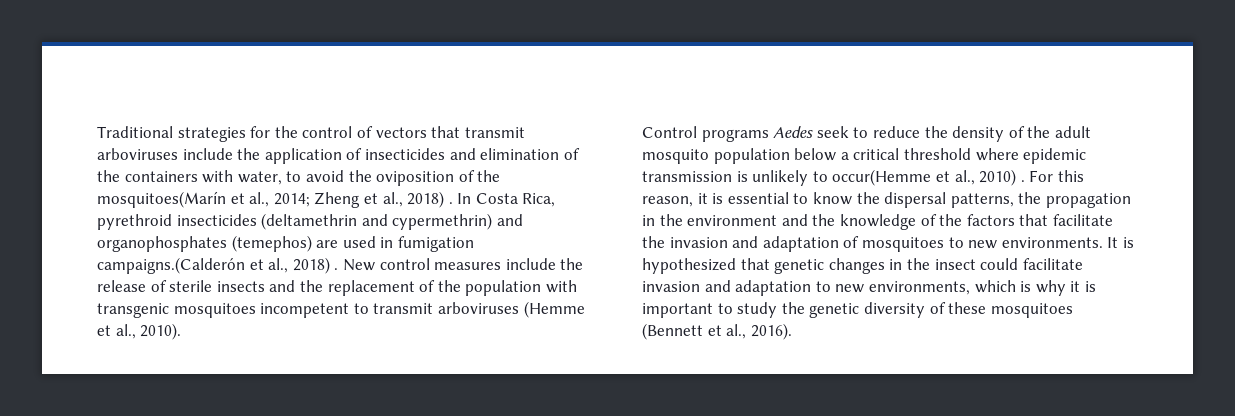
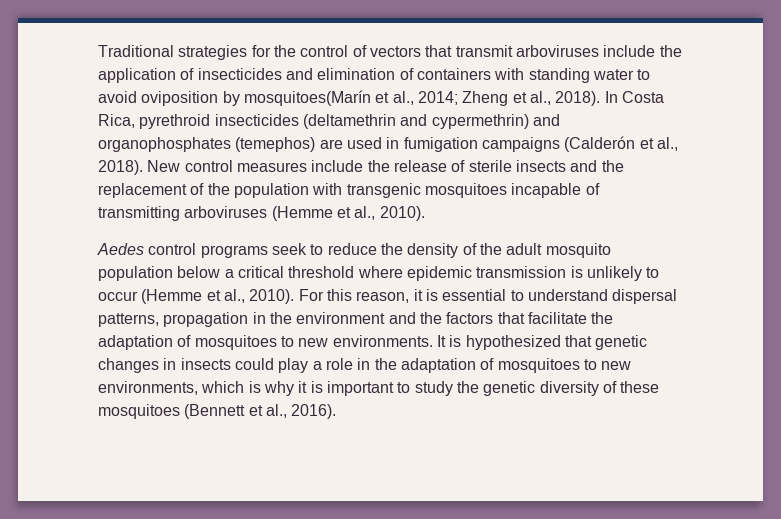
- Traditional strategies for the control of vectors that transmit arboviruses include the application of insecticides and elimination of the containers with water, to avoid the oviposition of the mosquitoes(Marín et al., 2014; Zheng et al., 2018) .
+ Traditional strategies for the control of vectors that transmit arboviruses include the application of insecticides and elimination of containers with standing water to avoid oviposition by mosquitoes(Marín et al., 2014; Zheng et al., 2018).
- In Costa Rica, pyrethroid insecticides (deltamethrin and cypermethrin) and organophosphates (temephos) are used in fumigation campaigns.(Calderón et al., 2018) .
+ In Costa Rica, pyrethroid insecticides (deltamethrin and cypermethrin) and organophosphates (temephos) are used in fumigation campaigns (Calderón et al., 2018).
- New control measures include the release of sterile insects and the replacement of the population with transgenic mosquitoes incompetent to transmit arboviruses (Hemme et al., 2010).
+ New control measures include the release of sterile insects and the replacement of the population with transgenic mosquitoes incapable of transmitting arboviruses (Hemme et al., 2010).
- Control programs Aedes seek to reduce the density of the adult mosquito population below a critical threshold where epidemic transmission is unlikely to occur(Hemme et al., 2010) .
+ Aedes control programs seek to reduce the density of the adult mosquito population below a critical threshold where epidemic transmission is unlikely to occur (Hemme et al., 2010).
- For this reason, it is essential to know the dispersal patterns, the propagation in the environment and the knowledge of the factors that facilitate the invasion and adaptation of mosquitoes to new environments.
+ For this reason, it is essential to understand dispersal patterns, propagation in the environment and the factors that facilitate the adaptation of mosquitoes to new environments.
- It is hypothesized that genetic changes in the insect could facilitate invasion and adaptation to new environments, which is why it is important to study the genetic diversity of these mosquitoes (Bennett et al., 2016).
+ It is hypothesized that genetic changes in insects could play a role in the adaptation of mosquitoes to new environments, which is why it is important to study the genetic diversity of these mosquitoes (Bennett et al., 2016).

